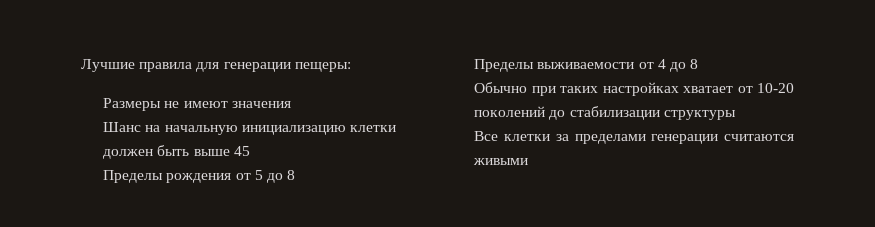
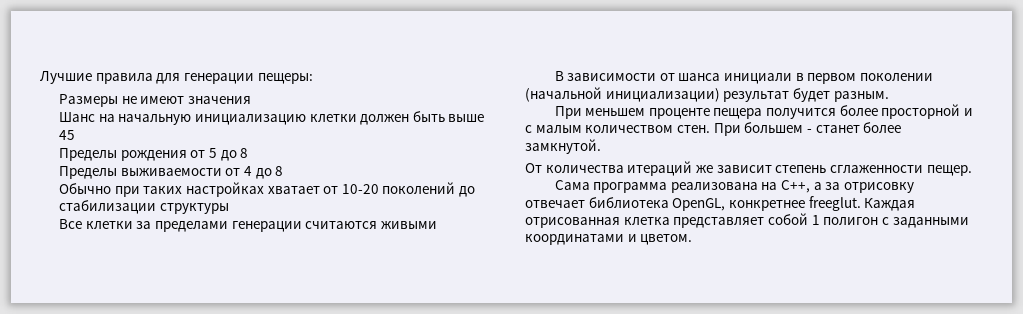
+ В зависимости от шанса инициали в первом поколении (начальной инициализации) результат будет разным.
+ При меньшем проценте пещера получится более просторной и с малым количеством стен. При большем - станет более замкнутой.
+ От количества итераций же зависит степень сглаженности пещер.
+ Сама программа реализована на C++, а за отрисовку отвечает библиотека OpenGL, конкретнее freeglut. Каждая отрисованная клетка представляет собой 1 полигон с заданными координатами и цветом.

